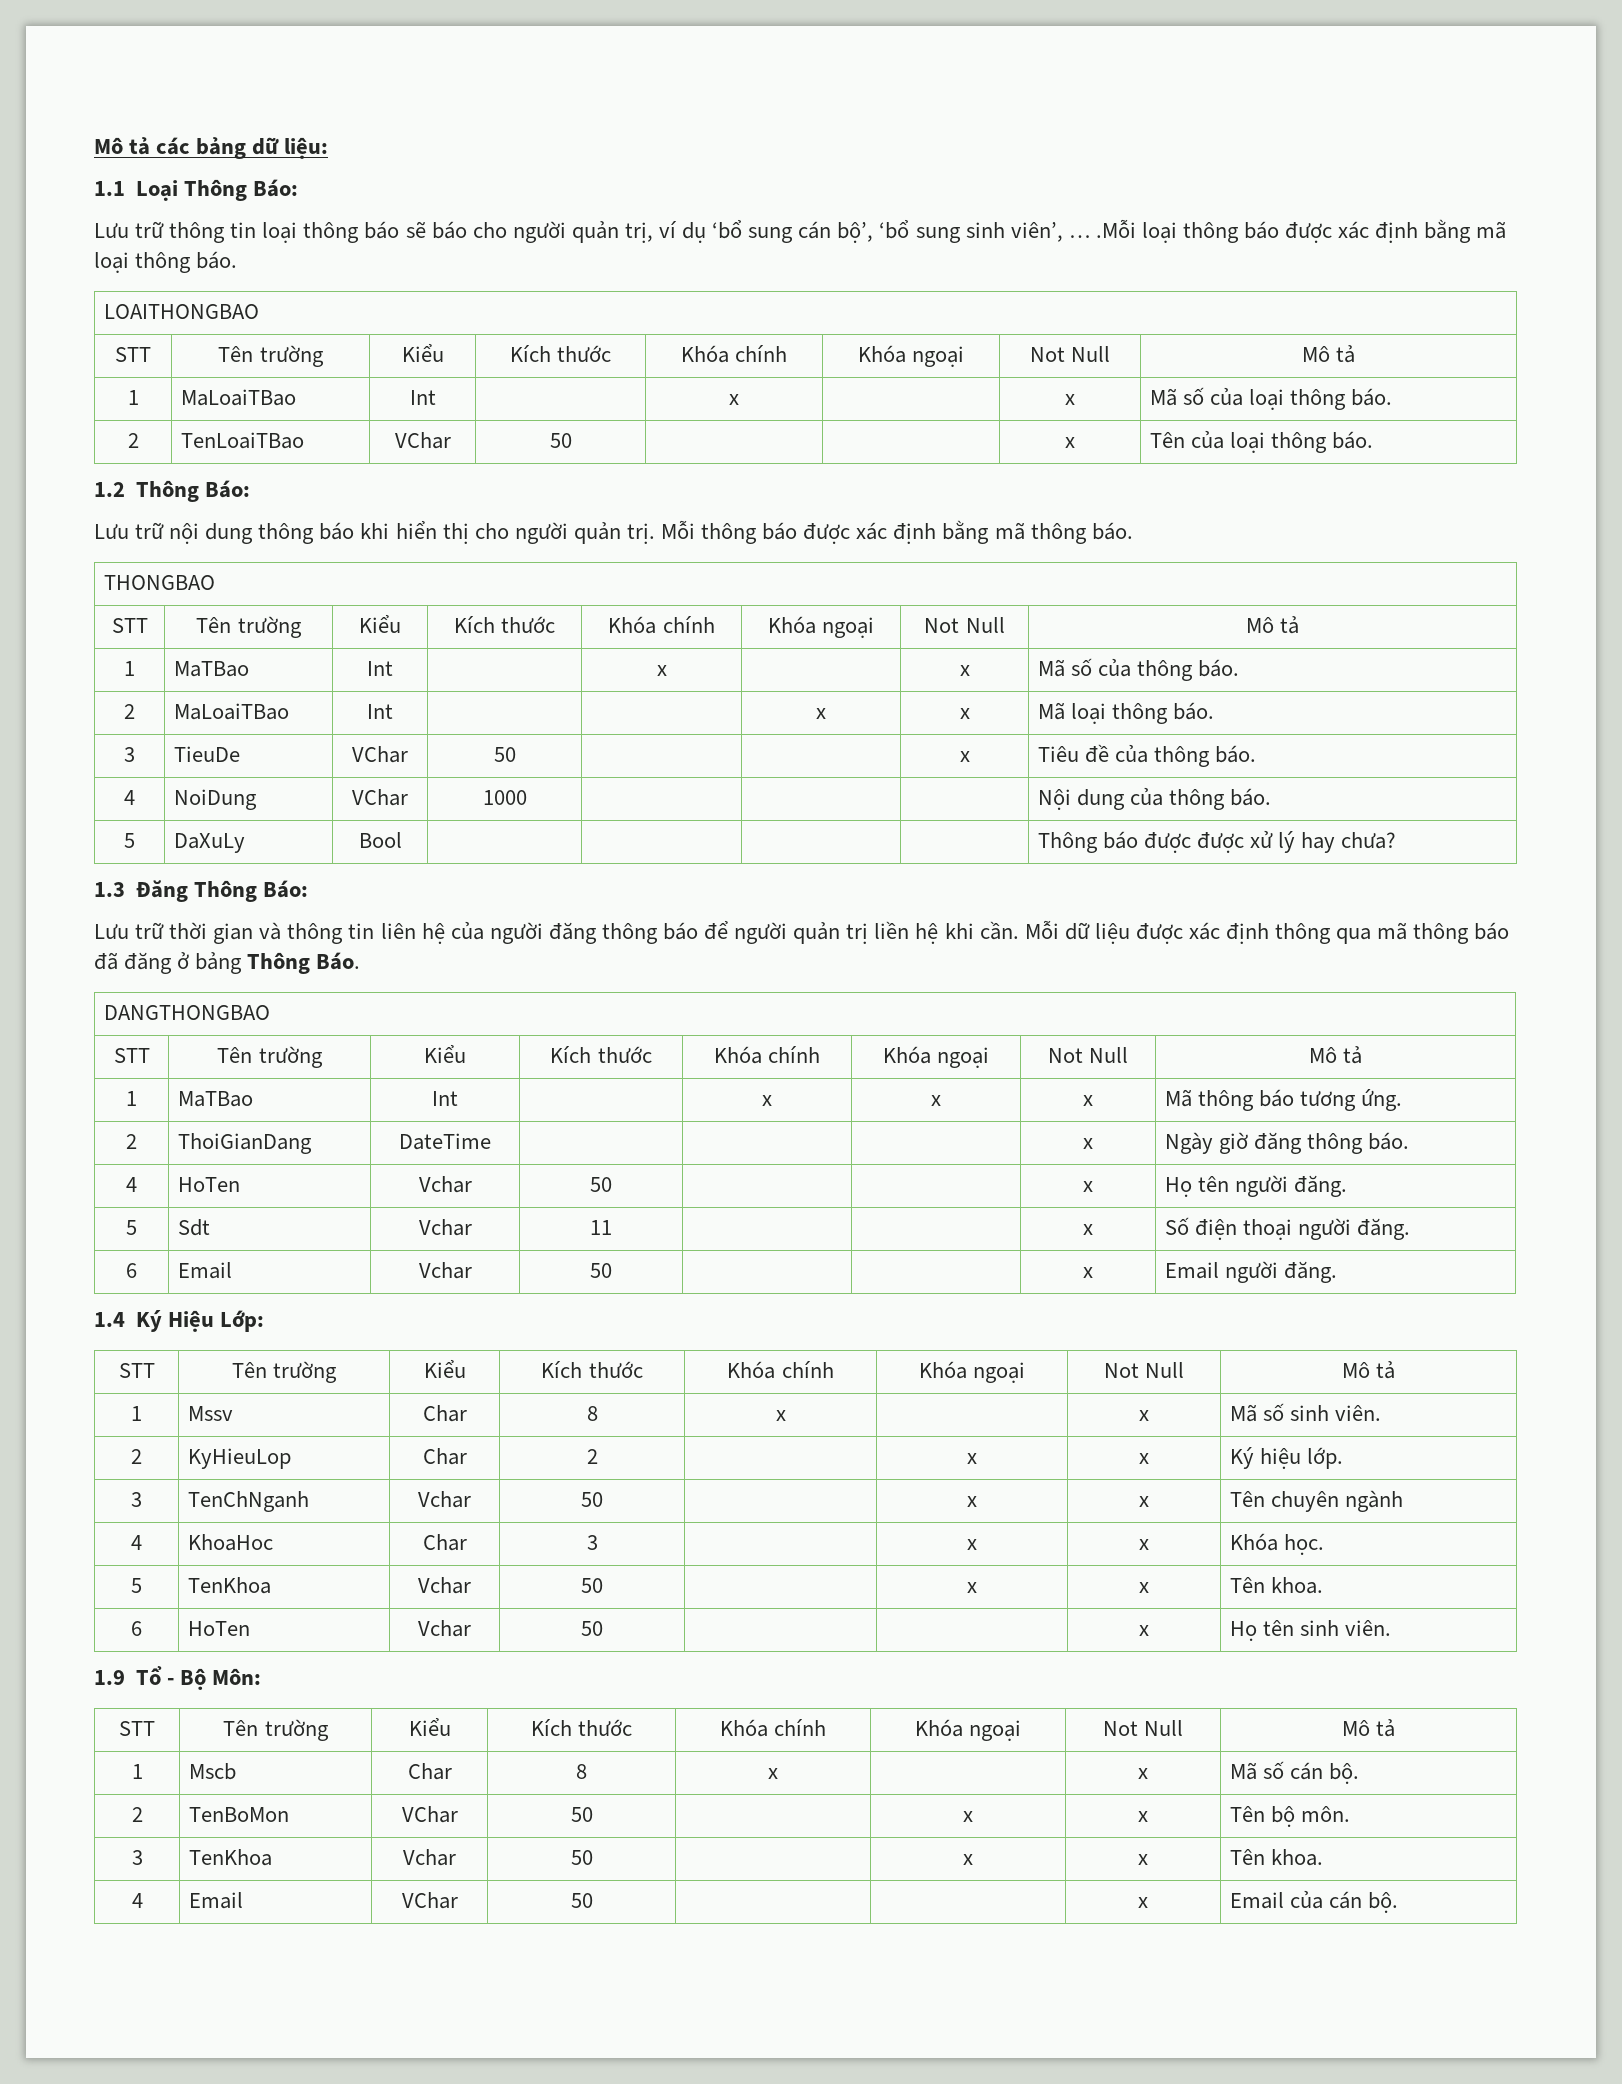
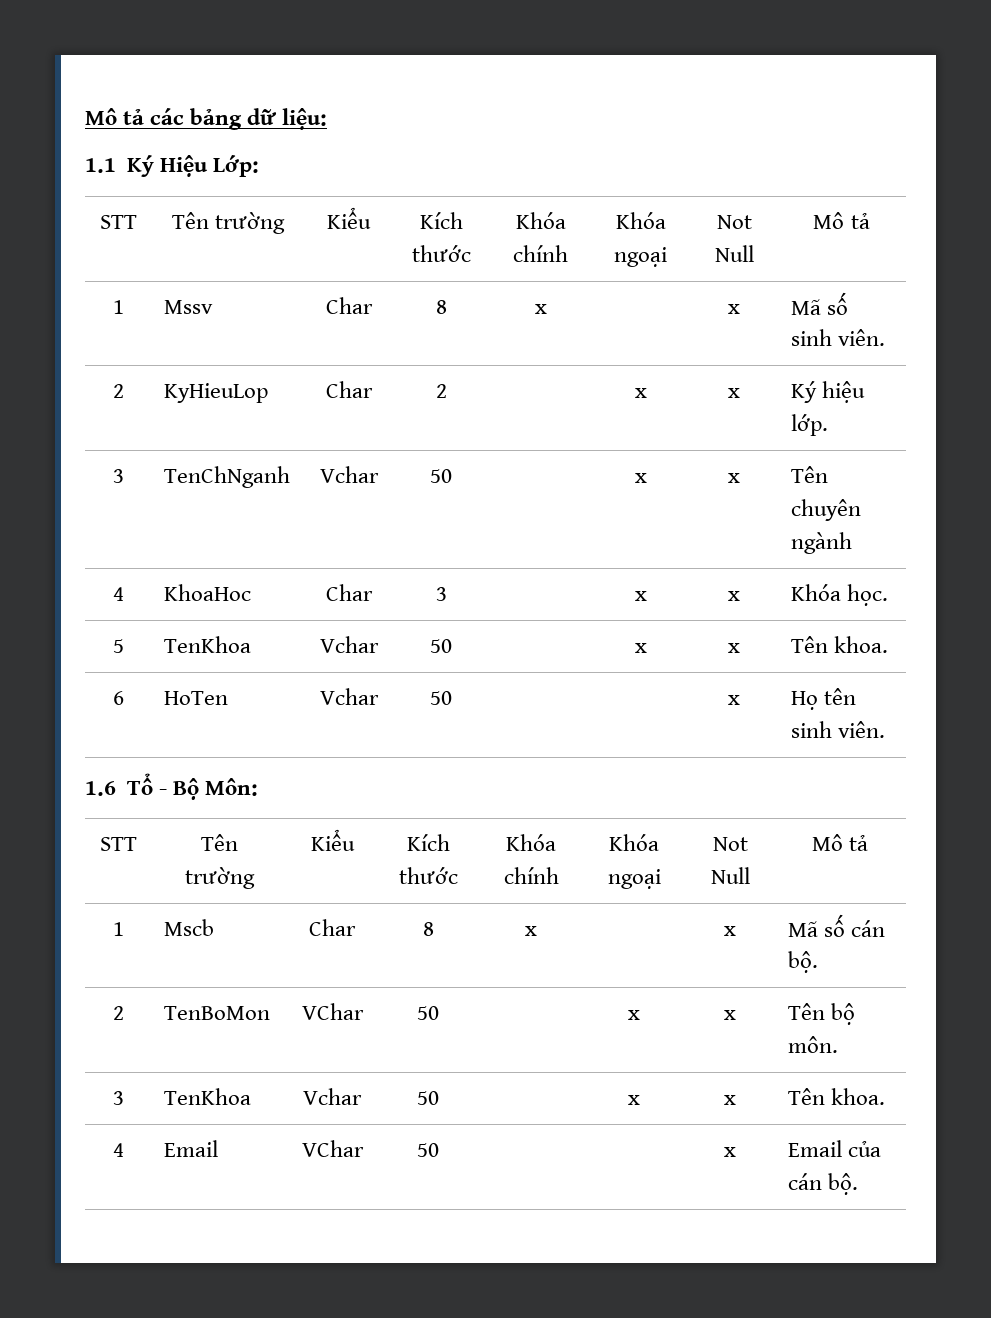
- 1.1 Loại Thông Báo:
- Lưu trữ thông tin loại thông báo sẽ báo cho người quản trị, ví dụ ‘bổ sung cán bộ’, ‘bổ sung sinh viên’, … .Mỗi loại thông báo được xác định bằng mã loại thông báo.
- LOAITHONGBAO
- STT | Tên trường | Kiểu | Kích thước | Khóa chính | Khóa ngoại | Not Null | Mô tả
- 1 | MaLoaiTBao | Int | | x | | x | Mã số của loại thông báo.
- 2 | TenLoaiTBao | VChar | 50 | | | x | Tên của loại thông báo.
- 1.2 Thông Báo:
- Lưu trữ nội dung thông báo khi hiển thị cho người quản trị. Mỗi thông báo được xác định bằng mã thông báo.
- THONGBAO
- STT | Tên trường | Kiểu | Kích thước | Khóa chính | Khóa ngoại | Not Null | Mô tả
- 1 | MaTBao | Int | | x | | x | Mã số của thông báo.
- 2 | MaLoaiTBao | Int | | | x | x | Mã loại thông báo.
- 3 | TieuDe | VChar | 50 | | | x | Tiêu đề của thông báo.
- 4 | NoiDung | VChar | 1000 | | | | Nội dung của thông báo.
- 5 | DaXuLy | Bool | | | | | Thông báo được được xử lý hay chưa?
- 1.3 Đăng Thông Báo:
- Lưu trữ thời gian và thông tin liên hệ của người đăng thông báo để người quản trị liền hệ khi cần. Mỗi dữ liệu được xác định thông qua mã thông báo đã đăng ở bảng Thông Báo.
- DANGTHONGBAO
- STT | Tên trường | Kiểu | Kích thước | Khóa chính | Khóa ngoại | Not Null | Mô tả
- 1 | MaTBao | Int | | x | x | x | Mã thông báo tương ứng.
- 2 | ThoiGianDang | DateTime | | | | x | Ngày giờ đăng thông báo.
- 4 | HoTen | Vchar | 50 | | | x | Họ tên người đăng.
- 5 | Sdt | Vchar | 11 | | | x | Số điện thoại người đăng.
- 6 | Email | Vchar | 50 | | | x | Email người đăng.
- 1.4 Ký Hiệu Lớp:
+ 1.1 Ký Hiệu Lớp:
- 1.9 Tổ - Bộ Môn:
+ 1.6 Tổ - Bộ Môn:

